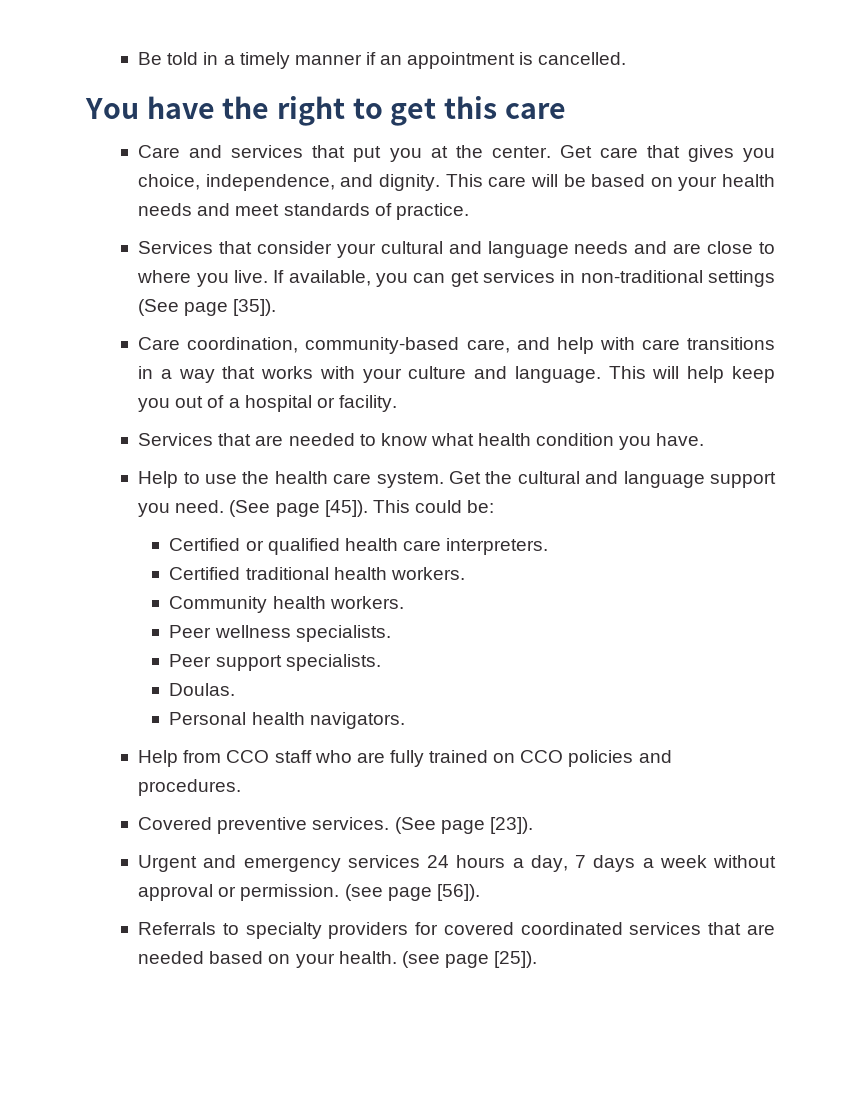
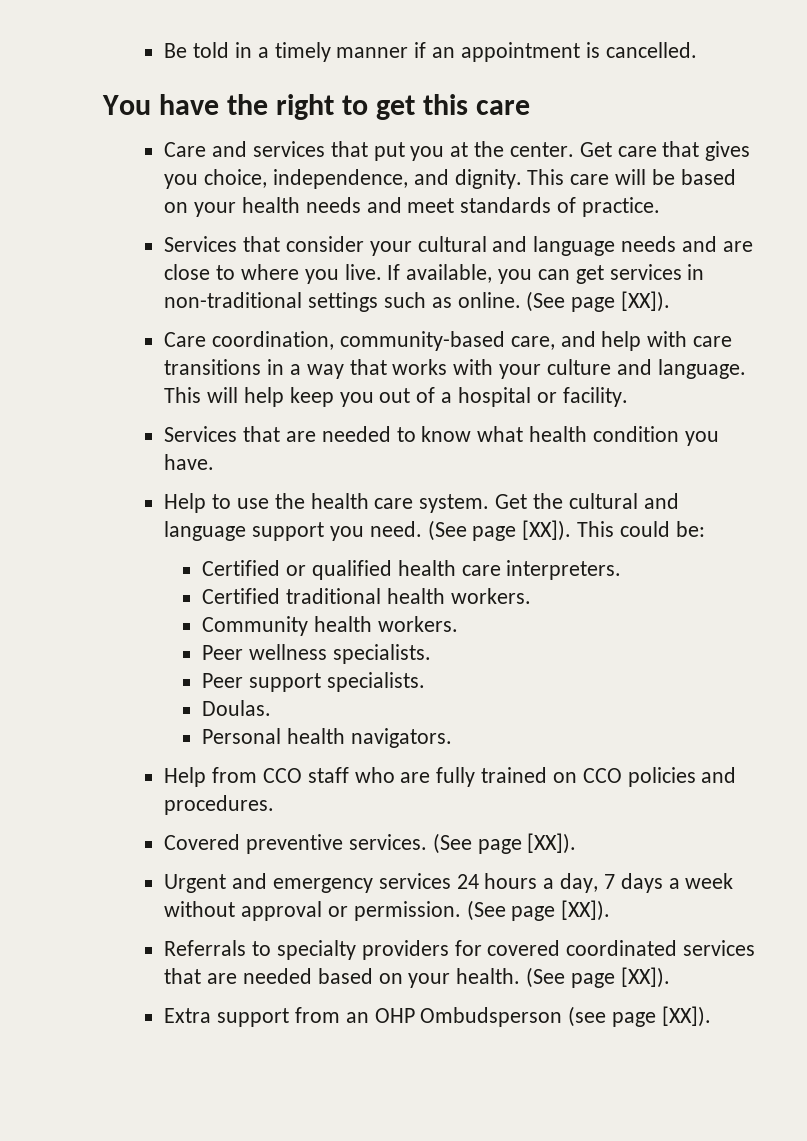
- If available, you can get services in non-traditional settings (See page [35]).
+ If available, you can get services in non-traditional settings such as online. (See page [XX]).
- Get the cultural and language support you need. (See page [45]).
+ Get the cultural and language support you need. (See page [XX]).
- Covered preventive services. (See page [23]).
+ Covered preventive services. (See page [XX]).
- Urgent and emergency services 24 hours a day, 7 days a week without approval or permission. (see page [56]).
+ Urgent and emergency services 24 hours a day, 7 days a week without approval or permission. (See page [XX]).
- Referrals to specialty providers for covered coordinated services that are needed based on your health. (see page [25]).
+ Referrals to specialty providers for covered coordinated services that are needed based on your health. (See page [XX]).
+ Extra support from an OHP Ombudsperson (see page [XX]).

